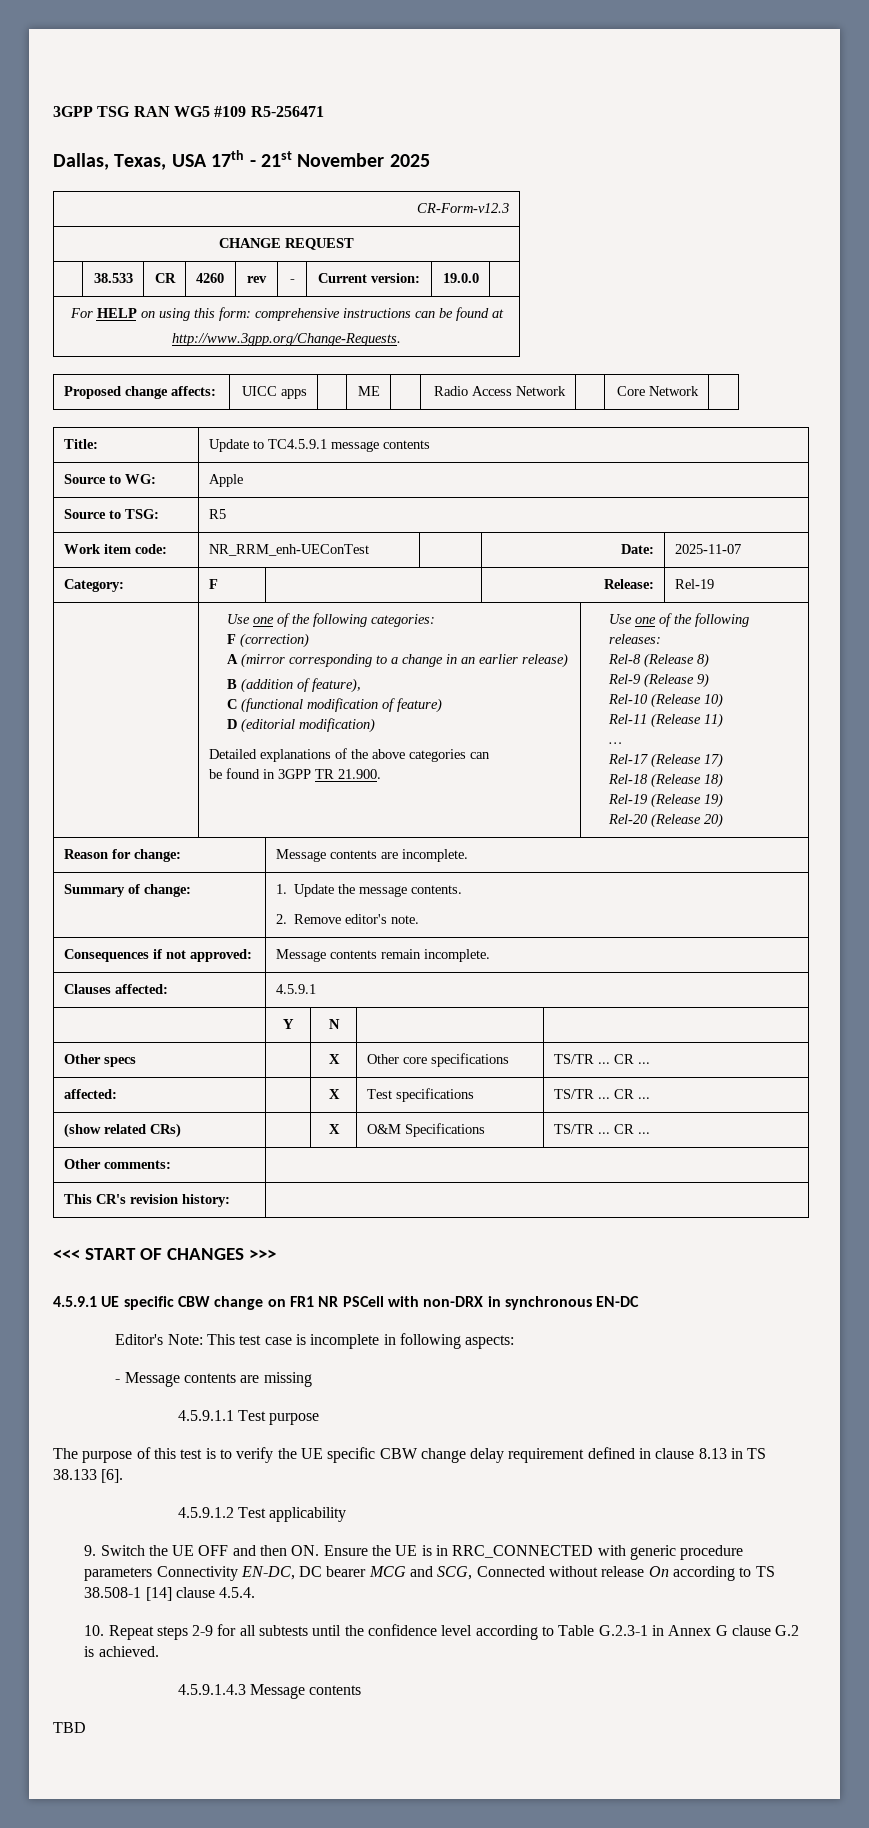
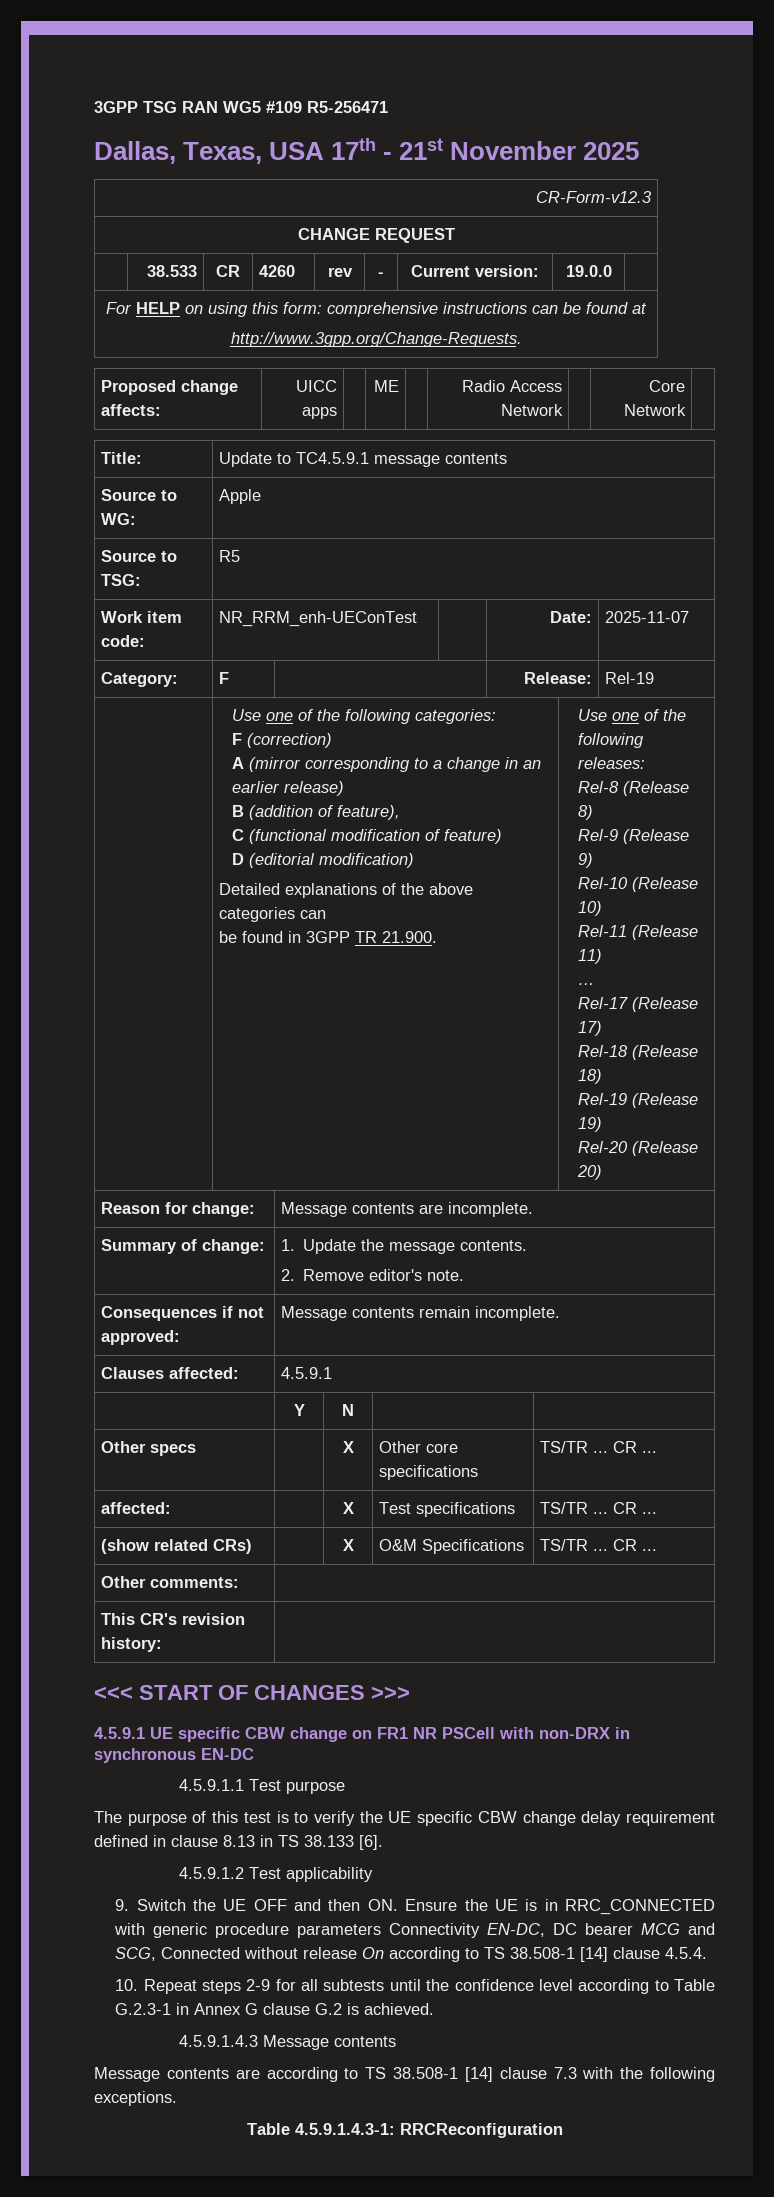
- Editor's Note: This test case is incomplete in following aspects:
- - Message contents are missing
- TBD
+ Message contents are according to TS 38.508-1 [14] clause 7.3 with the following exceptions.
+ Table 4.5.9.1.4.3-1: RRCReconfiguration

